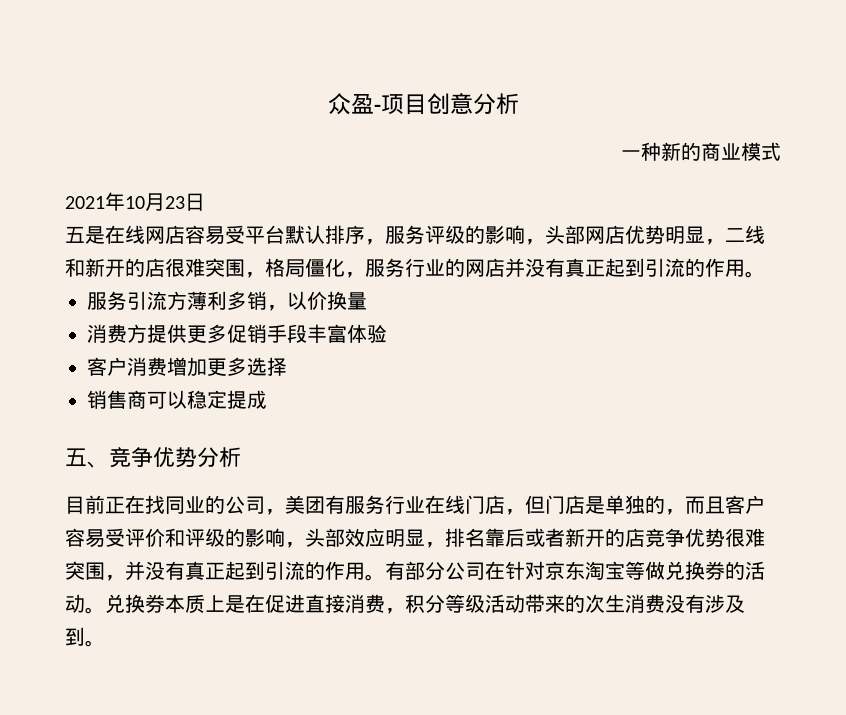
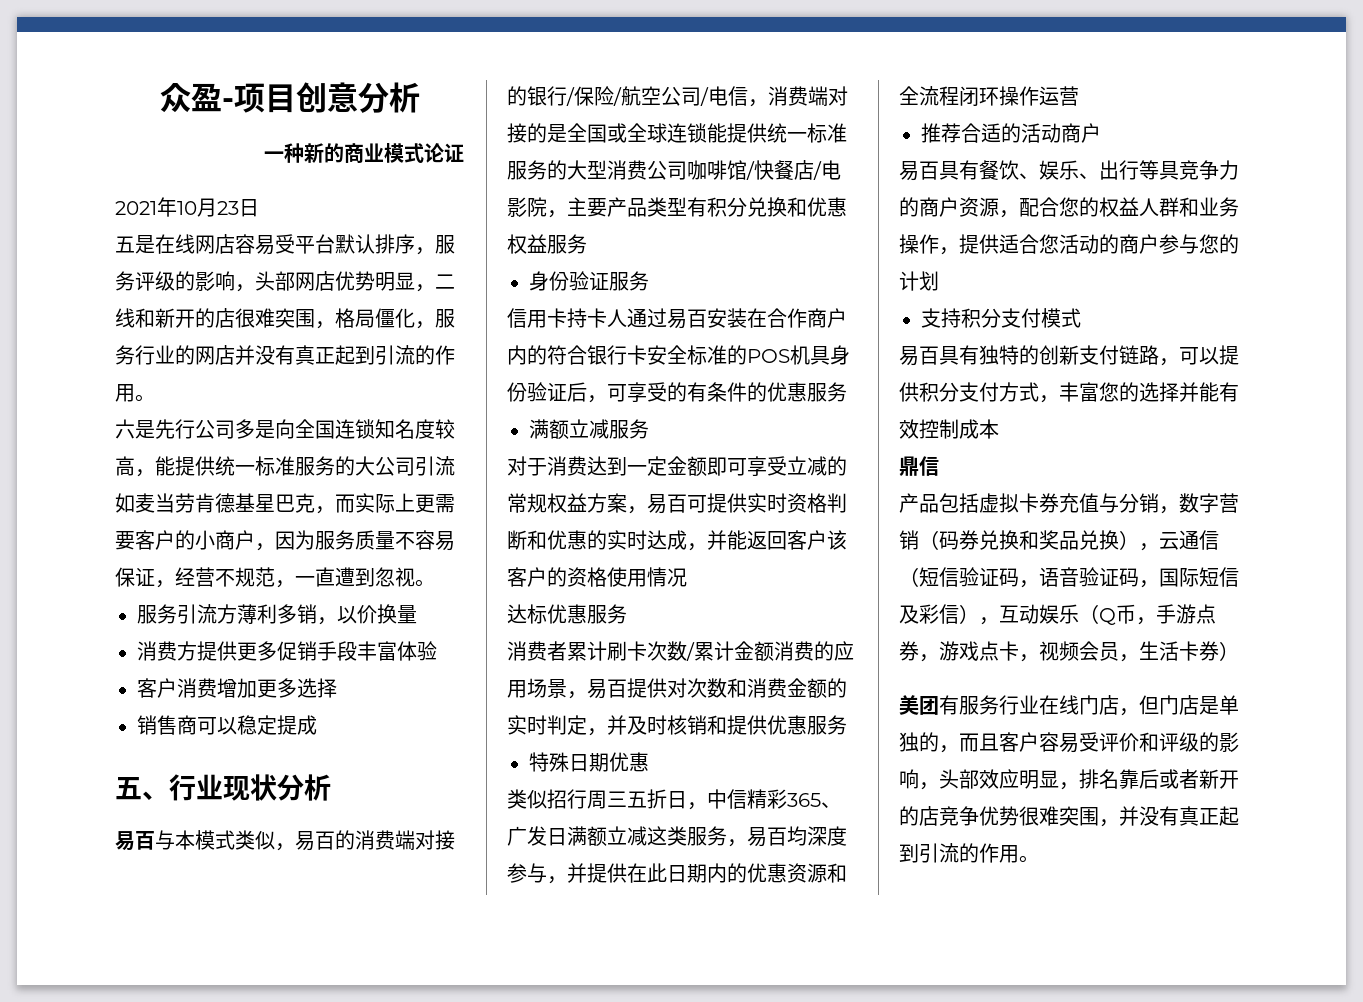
- 一种新的商业模式
+ 一种新的商业模式论证
+ 六是先行公司多是向全国连锁知名度较高，能提供统一标准服务的大公司引流如麦当劳肯德基星巴克，而实际上更需要客户的小商户，因为服务质量不容易保证，经营不规范，一直遭到忽视。
- 五、竞争优势分析
- 目前正在找同业的公司，美团有服务行业在线门店，但门店是单独的，而且客户容易受评价和评级的影响，头部效应明显，排名靠后或者新开的店竞争优势很难突围，并没有真正起到引流的作用。有部分公司在针对京东淘宝等做兑换券的活动。兑换券本质上是在促进直接消费，积分等级活动带来的次生消费没有涉及到。
+ 五、行业现状分析
+ 易百与本模式类似，易百的消费端对接的银行/保险/航空公司/电信，消费端对接的是全国或全球连锁能提供统一标准服务的大型消费公司咖啡馆/快餐店/电影院，主要产品类型有积分兑换和优惠权益服务
+ 身份验证服务
+ 信用卡持卡人通过易百安装在合作商户内的符合银行卡安全标准的POS机具身份验证后，可享受的有条件的优惠服务
+ 满额立减服务
+ 对于消费达到一定金额即可享受立减的常规权益方案，易百可提供实时资格判断和优惠的实时达成，并能返回客户该客户的资格使用情况
+ 达标优惠服务
+ 消费者累计刷卡次数/累计金额消费的应用场景，易百提供对次数和消费金额的实时判定，并及时核销和提供优惠服务
+ 特殊日期优惠
+ 类似招行周三五折日，中信精彩365、广发日满额立减这类服务，易百均深度参与，并提供在此日期内的优惠资源和全流程闭环操作运营
+ 推荐合适的活动商户
+ 易百具有餐饮、娱乐、出行等具竞争力的商户资源，配合您的权益人群和业务操作，提供适合您活动的商户参与您的计划
+ 支持积分支付模式
+ 易百具有独特的创新支付链路，可以提供积分支付方式，丰富您的选择并能有效控制成本
+ 鼎信
+ 产品包括虚拟卡券充值与分销，数字营销（码券兑换和奖品兑换），云通信（短信验证码，语音验证码，国际短信及彩信），互动娱乐（Q币，手游点券，游戏点卡，视频会员，生活卡券）
+ 美团有服务行业在线门店，但门店是单独的，而且客户容易受评价和评级的影响，头部效应明显，排名靠后或者新开的店竞争优势很难突围，并没有真正起到引流的作用。

